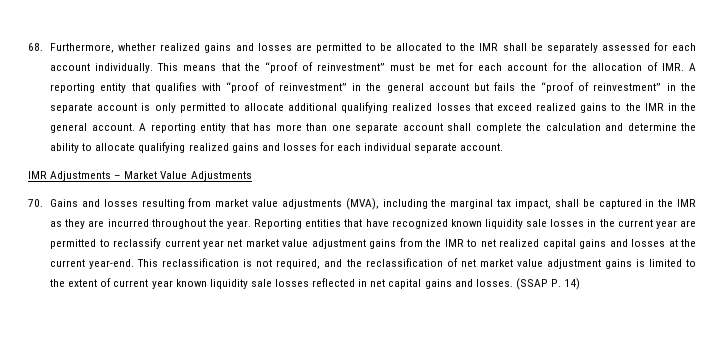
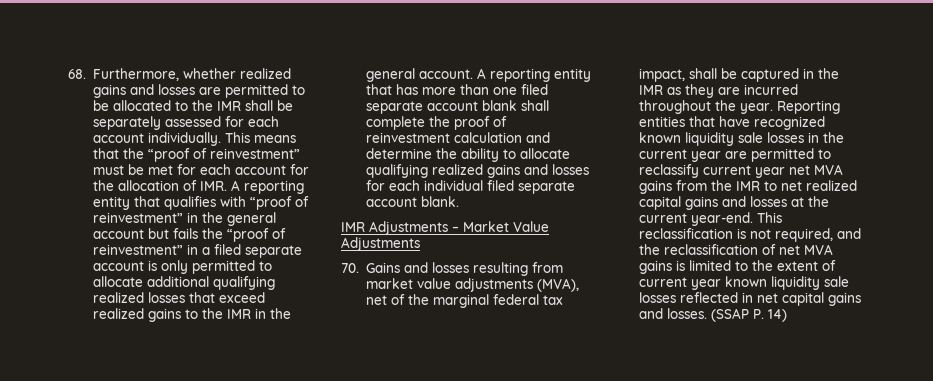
- This means that the “proof of reinvestment” must be met for each account for the allocation of IMR. A reporting entity that qualifies with “proof of reinvestment” in the general account but fails the “proof of reinvestment” in the separate account is only permitted to allocate additional qualifying realized losses that exceed realized gains to the IMR in the general account.
+ This means that the “proof of reinvestment” must be met for each account for the allocation of IMR. A reporting entity that qualifies with “proof of reinvestment” in the general account but fails the “proof of reinvestment” in a filed separate account is only permitted to allocate additional qualifying realized losses that exceed realized gains to the IMR in the general account.
- A reporting entity that has more than one separate account shall complete the calculation and determine the ability to allocate qualifying realized gains and losses for each individual separate account.
+ A reporting entity that has more than one filed separate account blank shall complete the proof of reinvestment calculation and determine the ability to allocate qualifying realized gains and losses for each individual filed separate account blank.
- 70. Gains and losses resulting from market value adjustments (MVA), including the marginal tax impact, shall be captured in the IMR as they are incurred throughout the year.
+ 70. Gains and losses resulting from market value adjustments (MVA), net of the marginal federal tax impact, shall be captured in the IMR as they are incurred throughout the year.
- Reporting entities that have recognized known liquidity sale losses in the current year are permitted to reclassify current year net market value adjustment gains from the IMR to net realized capital gains and losses at the current year-end.
+ Reporting entities that have recognized known liquidity sale losses in the current year are permitted to reclassify current year net MVA gains from the IMR to net realized capital gains and losses at the current year-end.
- This reclassification is not required, and the reclassification of net market value adjustment gains is limited to the extent of current year known liquidity sale losses reflected in net capital gains and losses.
+ This reclassification is not required, and the reclassification of net MVA gains is limited to the extent of current year known liquidity sale losses reflected in net capital gains and losses.

